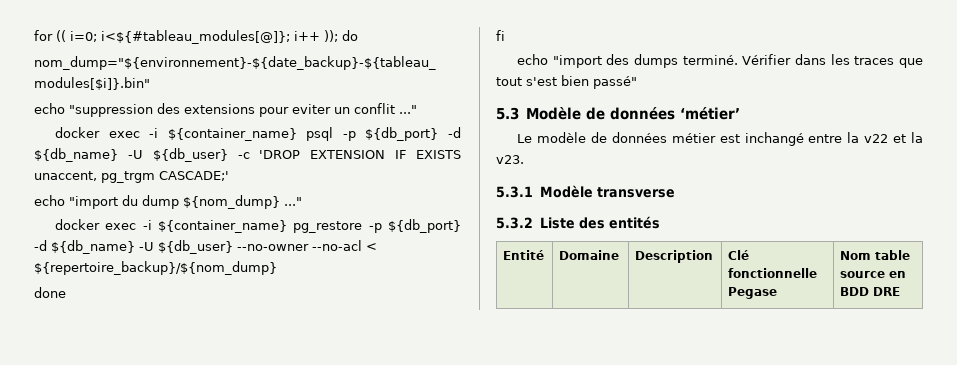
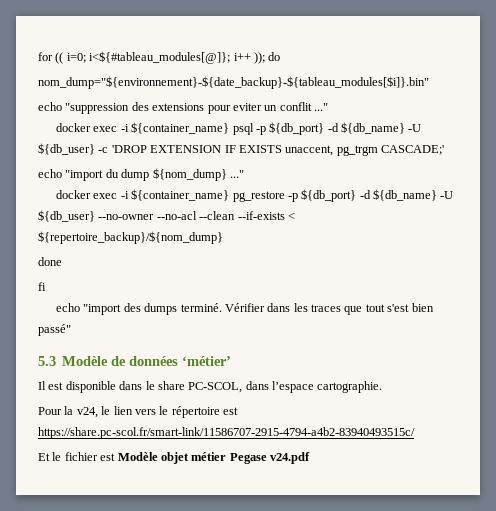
- docker exec -i ${container_name} pg_restore -p ${db_port} -d ${db_name} -U ${db_user} --no-owner --no-acl < ${repertoire_backup}/${nom_dump}
+ docker exec -i ${container_name} pg_restore -p ${db_port} -d ${db_name} -U ${db_user} --no-owner --no-acl --clean --if-exists < ${repertoire_backup}/${nom_dump}
- Le modèle de données métier est inchangé entre la v22 et la v23.
- 5.3.1 Modèle transverse
- 5.3.2 Liste des entités
- Entité | Domaine | Description | Clé fonctionnelle Pegase | Nom table source en BDD DRE
+ Il est disponible dans le share PC-SCOL, dans l’espace cartographie.
+ Pour la v24, le lien vers le répertoire est https://share.pc-scol.fr/smart-link/11586707-2915-4794-a4b2-83940493515c/
+ Et le fichier est Modèle objet métier Pegase v24.pdf

